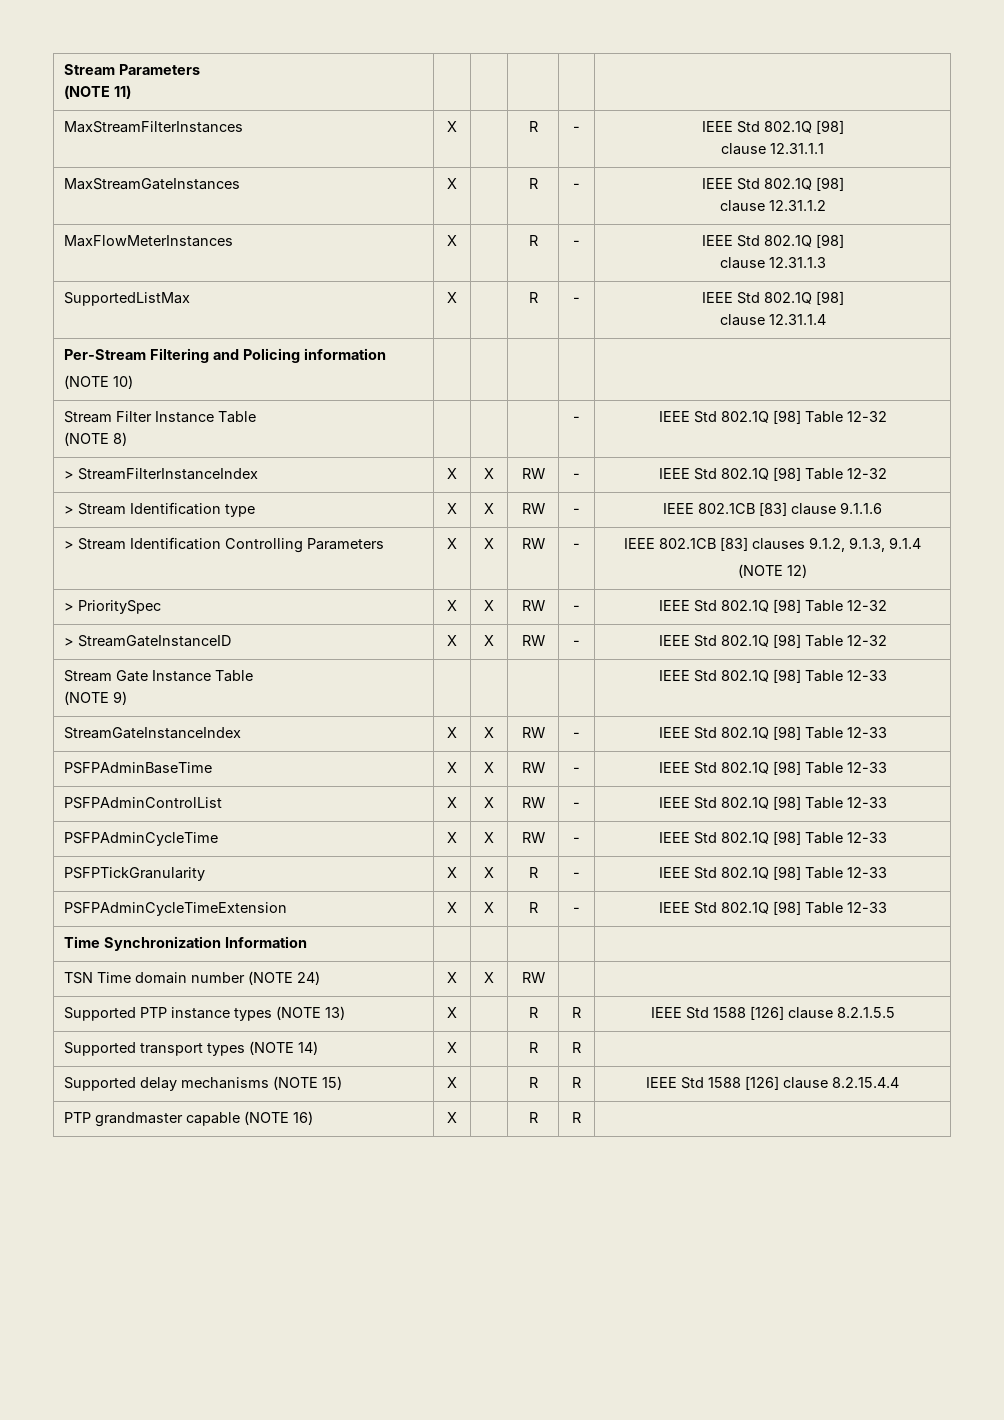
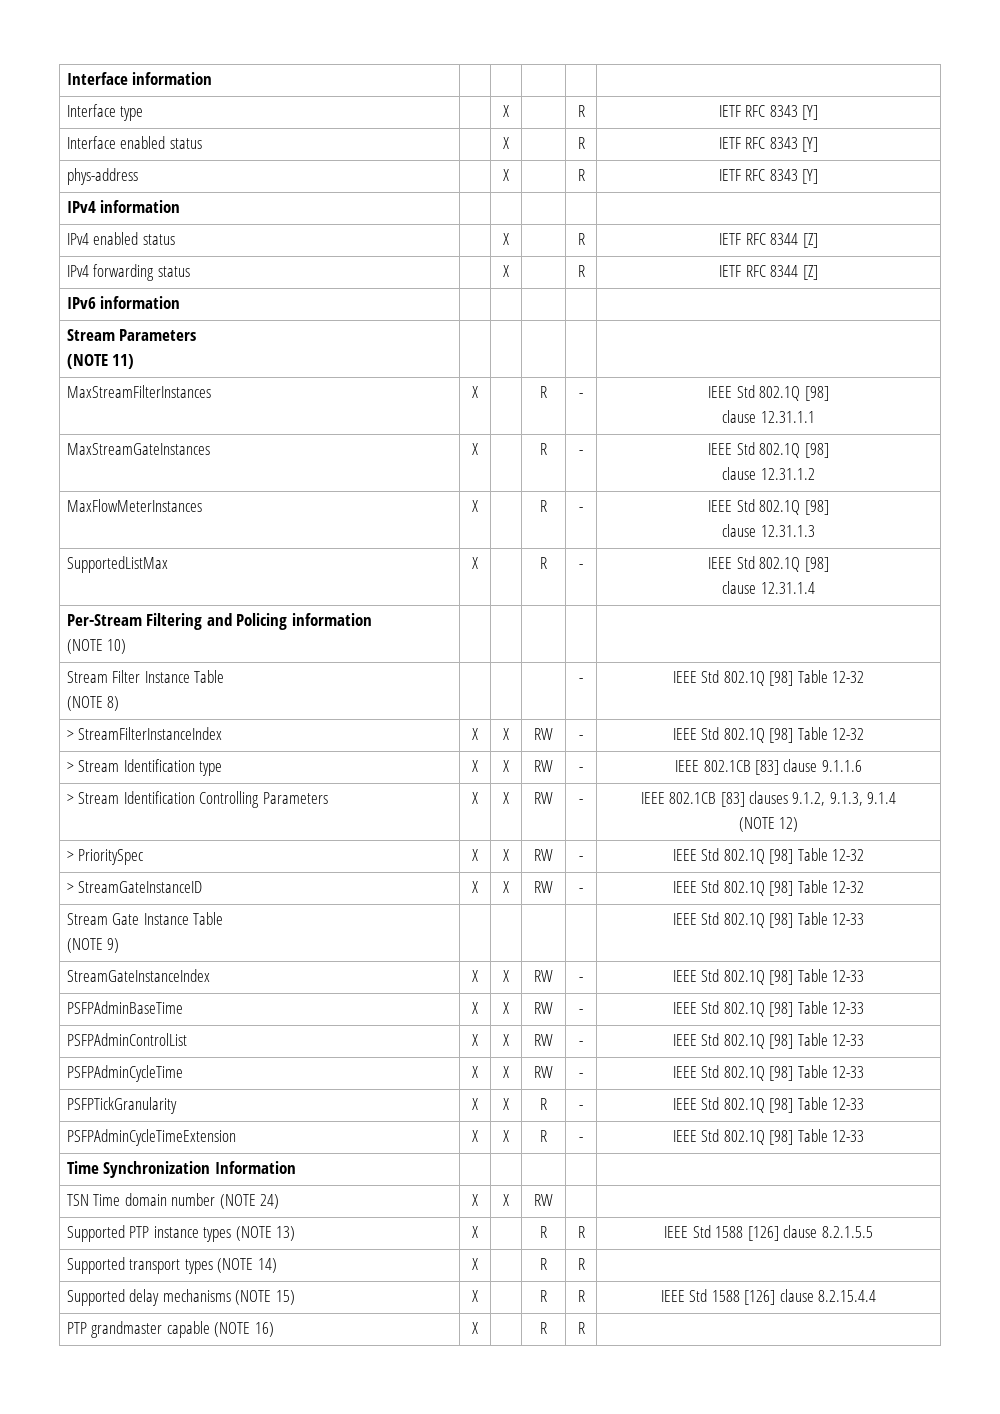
+ Interface information | | | | |
+ Interface type | | X | | R | IETF RFC 8343 [Y]
+ Interface enabled status | | X | | R | IETF RFC 8343 [Y]
+ phys-address | | X | | R | IETF RFC 8343 [Y]
+ IPv4 information | | | | |
+ IPv4 enabled status | | X | | R | IETF RFC 8344 [Z]
+ IPv4 forwarding status | | X | | R | IETF RFC 8344 [Z]
+ IPv6 information | | | | |

